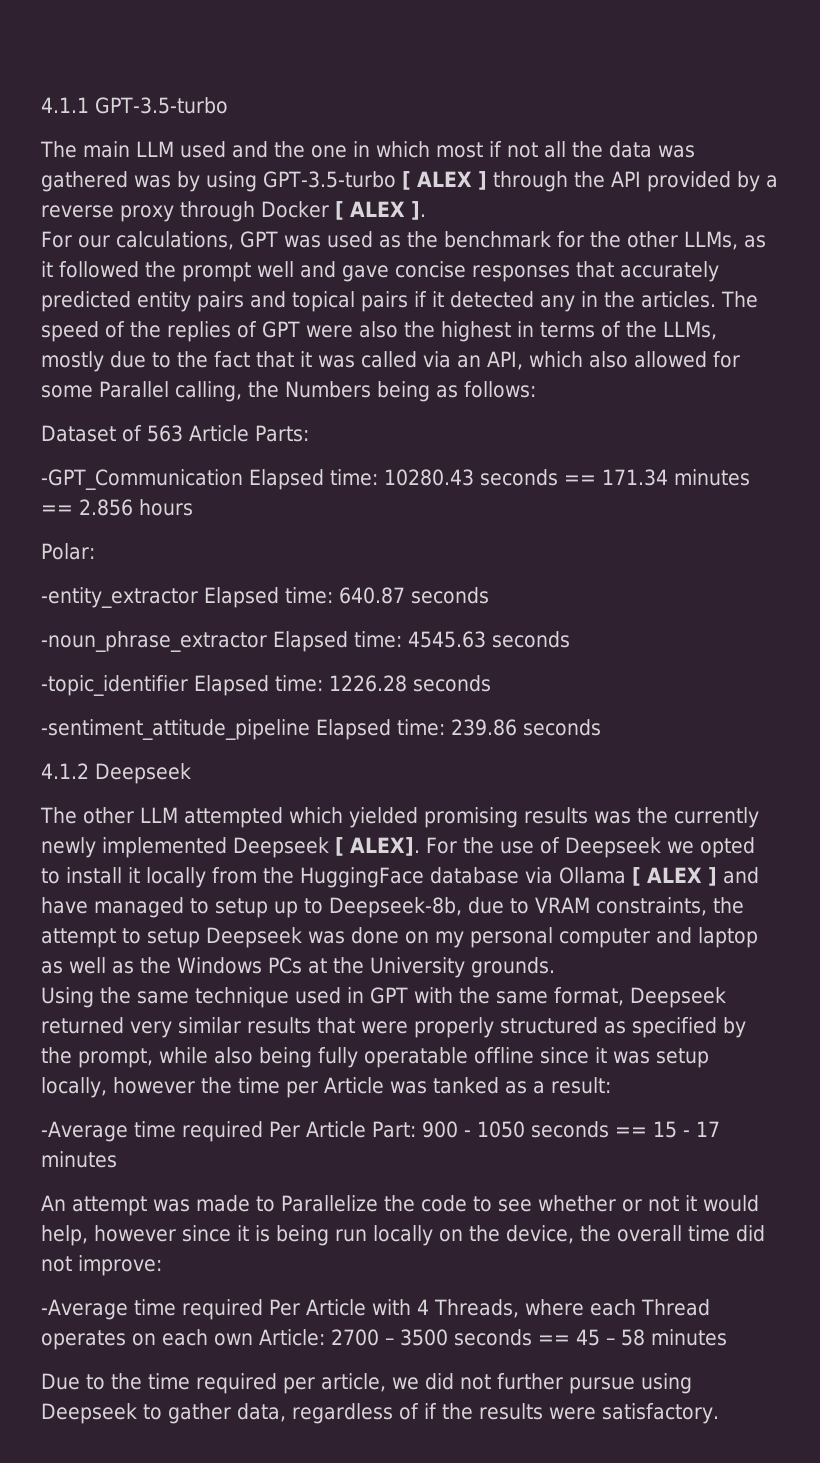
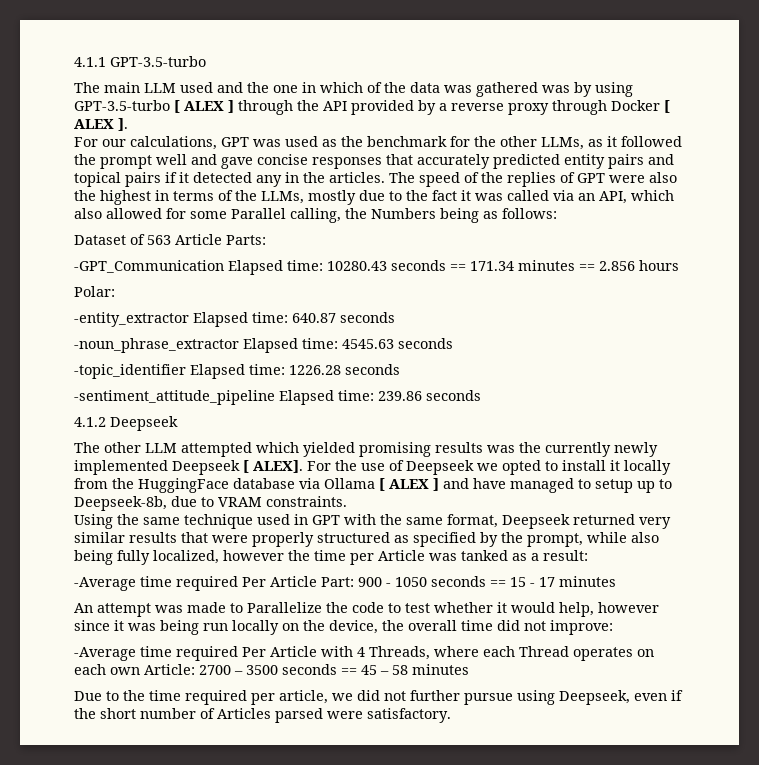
- The main LLM used and the one in which most if not all the data was gathered was by using GPT-3.5-turbo [ ALEX ] through the API provided by a reverse proxy through Docker [ ALEX ].
+ The main LLM used and the one in which of the data was gathered was by using GPT-3.5-turbo [ ALEX ] through the API provided by a reverse proxy through Docker [ ALEX ].
- The speed of the replies of GPT were also the highest in terms of the LLMs, mostly due to the fact that it was called via an API, which also allowed for some Parallel calling, the Numbers being as follows:
+ The speed of the replies of GPT were also the highest in terms of the LLMs, mostly due to the fact it was called via an API, which also allowed for some Parallel calling, the Numbers being as follows:
- For the use of Deepseek we opted to install it locally from the HuggingFace database via Ollama [ ALEX ] and have managed to setup up to Deepseek-8b, due to VRAM constraints, the attempt to setup Deepseek was done on my personal computer and laptop as well as the Windows PCs at the University grounds.
+ For the use of Deepseek we opted to install it locally from the HuggingFace database via Ollama [ ALEX ] and have managed to setup up to Deepseek-8b, due to VRAM constraints.
- Using the same technique used in GPT with the same format, Deepseek returned very similar results that were properly structured as specified by the prompt, while also being fully operatable offline since it was setup locally, however the time per Article was tanked as a result:
+ Using the same technique used in GPT with the same format, Deepseek returned very similar results that were properly structured as specified by the prompt, while also being fully localized, however the time per Article was tanked as a result:
- An attempt was made to Parallelize the code to see whether or not it would help, however since it is being run locally on the device, the overall time did not improve:
+ An attempt was made to Parallelize the code to test whether it would help, however since it was being run locally on the device, the overall time did not improve:
- Due to the time required per article, we did not further pursue using Deepseek to gather data, regardless of if the results were satisfactory.
+ Due to the time required per article, we did not further pursue using Deepseek, even if the short number of Articles parsed were satisfactory.

